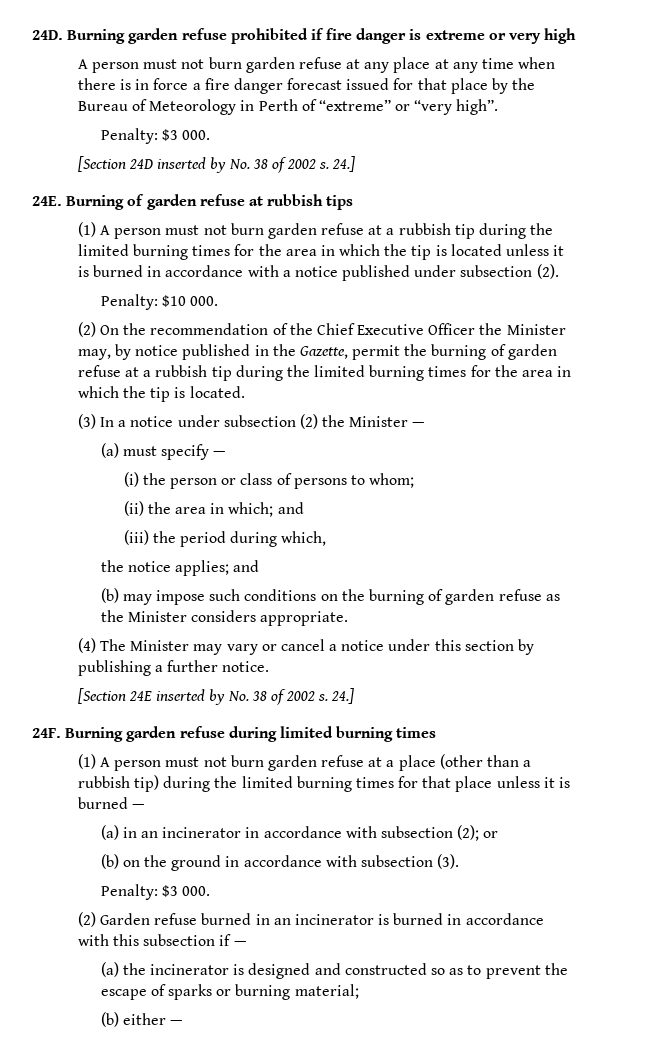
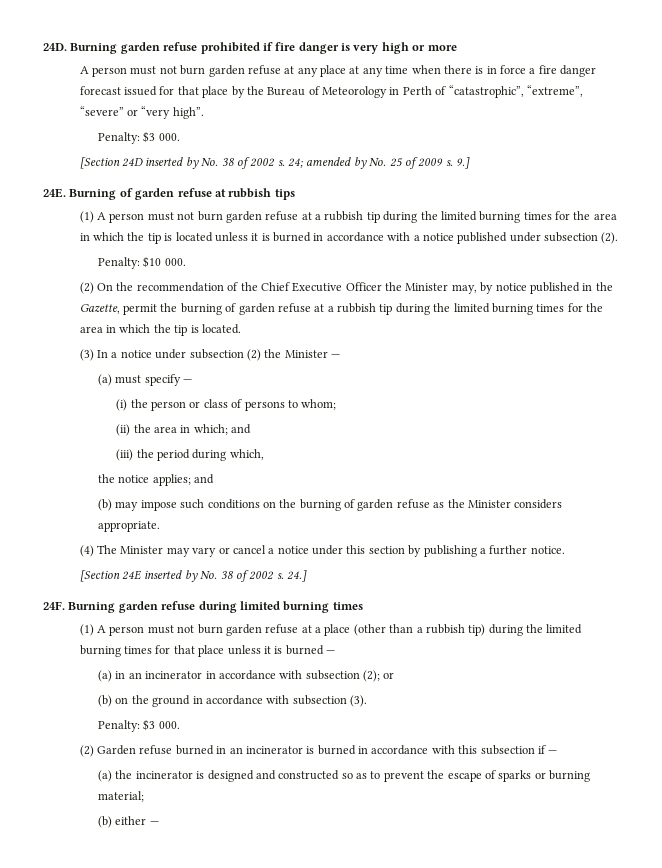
- Burning garden refuse prohibited if fire danger is extreme or very high
+ Burning garden refuse prohibited if fire danger is very high or more
- A person must not burn garden refuse at any place at any time when there is in force a fire danger forecast issued for that place by the Bureau of Meteorology in Perth of “extreme” or “very high”.
+ A person must not burn garden refuse at any place at any time when there is in force a fire danger forecast issued for that place by the Bureau of Meteorology in Perth of “catastrophic”, “extreme”, “severe” or “very high”.
- [Section 24D inserted by No. 38 of 2002 s. 24.]
+ [Section 24D inserted by No. 38 of 2002 s. 24; amended by No. 25 of 2009 s. 9.]

